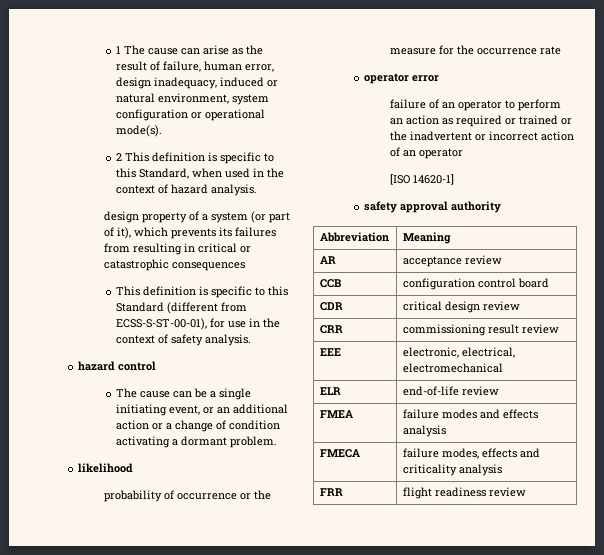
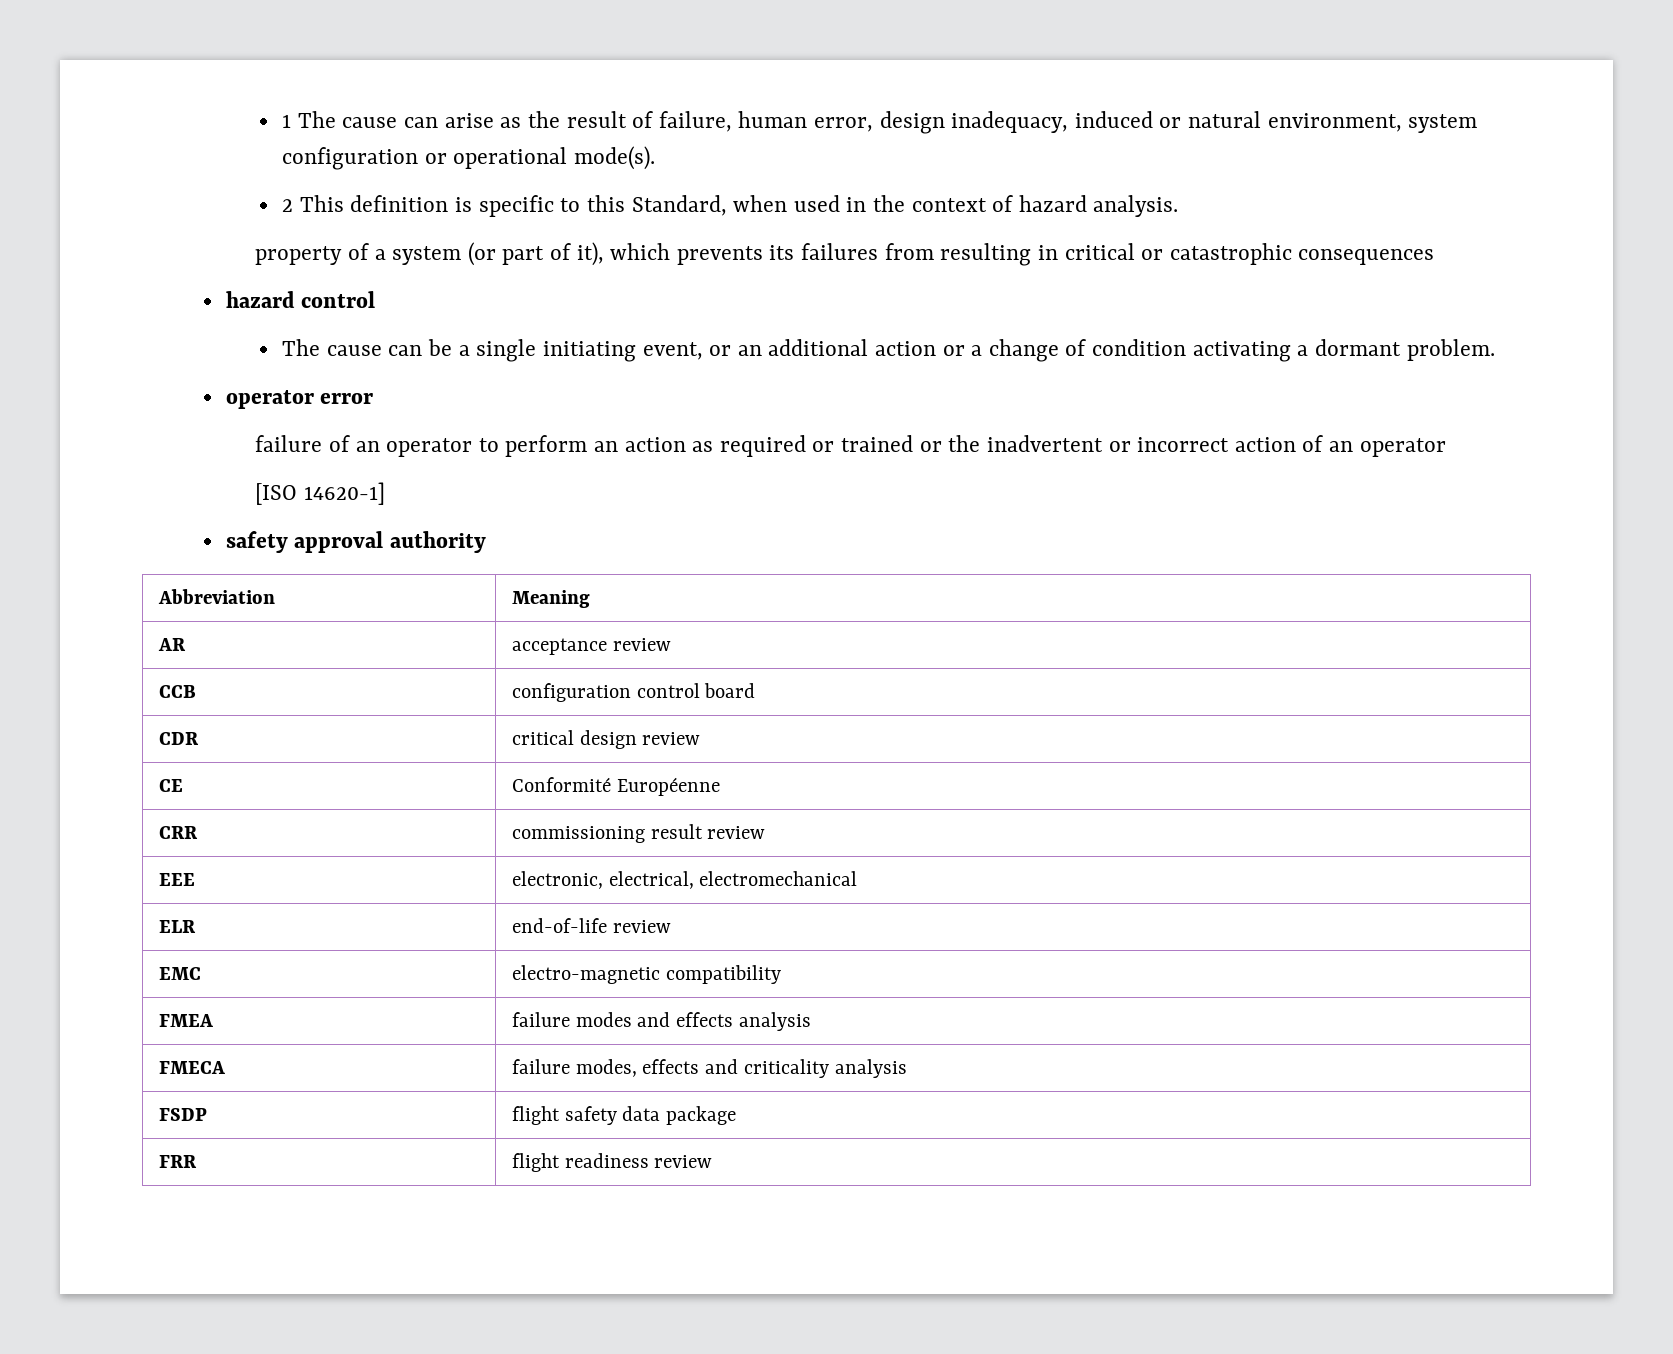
- design property of a system (or part of it), which prevents its failures from resulting in critical or catastrophic consequences
+ property of a system (or part of it), which prevents its failures from resulting in critical or catastrophic consequences
- This definition is specific to this Standard (different from ECSS-S-ST-00-01), for use in the context of safety analysis.
- likelihood
- probability of occurrence or the measure for the occurrence rate
+ CE | Conformité Européenne
+ EMC | electro-magnetic compatibility
+ FSDP | flight safety data package

